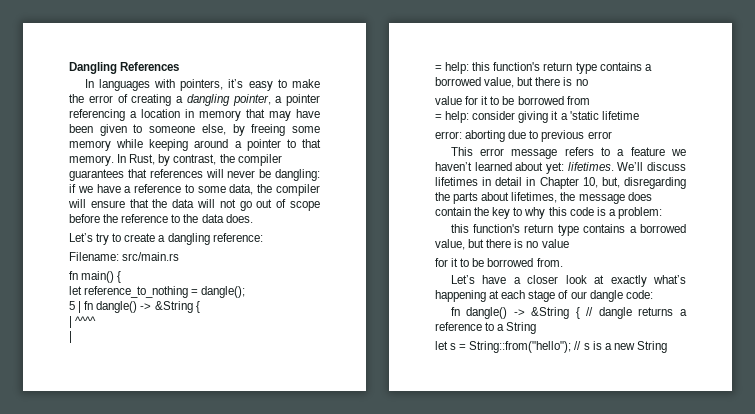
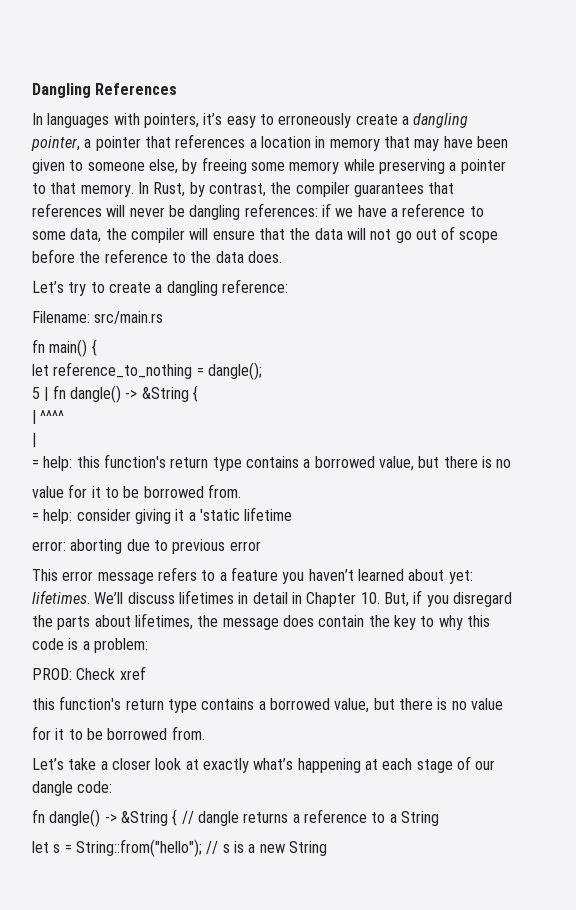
- In languages with pointers, it’s easy to make the error of creating a dangling pointer, a pointer referencing a location in memory that may have been given to someone else, by freeing some memory while keeping around a pointer to that memory.
+ In languages with pointers, it’s easy to erroneously create a dangling pointer, a pointer that references a location in memory that may have been given to someone else, by freeing some memory while preserving a pointer to that memory.
- In Rust, by contrast, the compiler guarantees that references will never be dangling: if we have a reference to some data, the compiler will ensure that the data will not go out of scope before the reference to the data does.
+ In Rust, by contrast, the compiler guarantees that references will never be dangling references: if we have a reference to some data, the compiler will ensure that the data will not go out of scope before the reference to the data does.
- value for it to be borrowed from
+ value for it to be borrowed from.
- This error message refers to a feature we haven’t learned about yet: lifetimes.
+ This error message refers to a feature you haven’t learned about yet: lifetimes.
- We’ll discuss lifetimes in detail in Chapter 10, but, disregarding the parts about lifetimes, the message does contain the key to why this code is a problem:
+ We’ll discuss lifetimes in detail in Chapter 10. But, if you disregard the parts about lifetimes, the message does contain the key to why this code is a problem:
+ PROD: Check xref
- Let’s have a closer look at exactly what’s happening at each stage of our dangle code:
+ Let’s take a closer look at exactly what’s happening at each stage of our dangle code:

